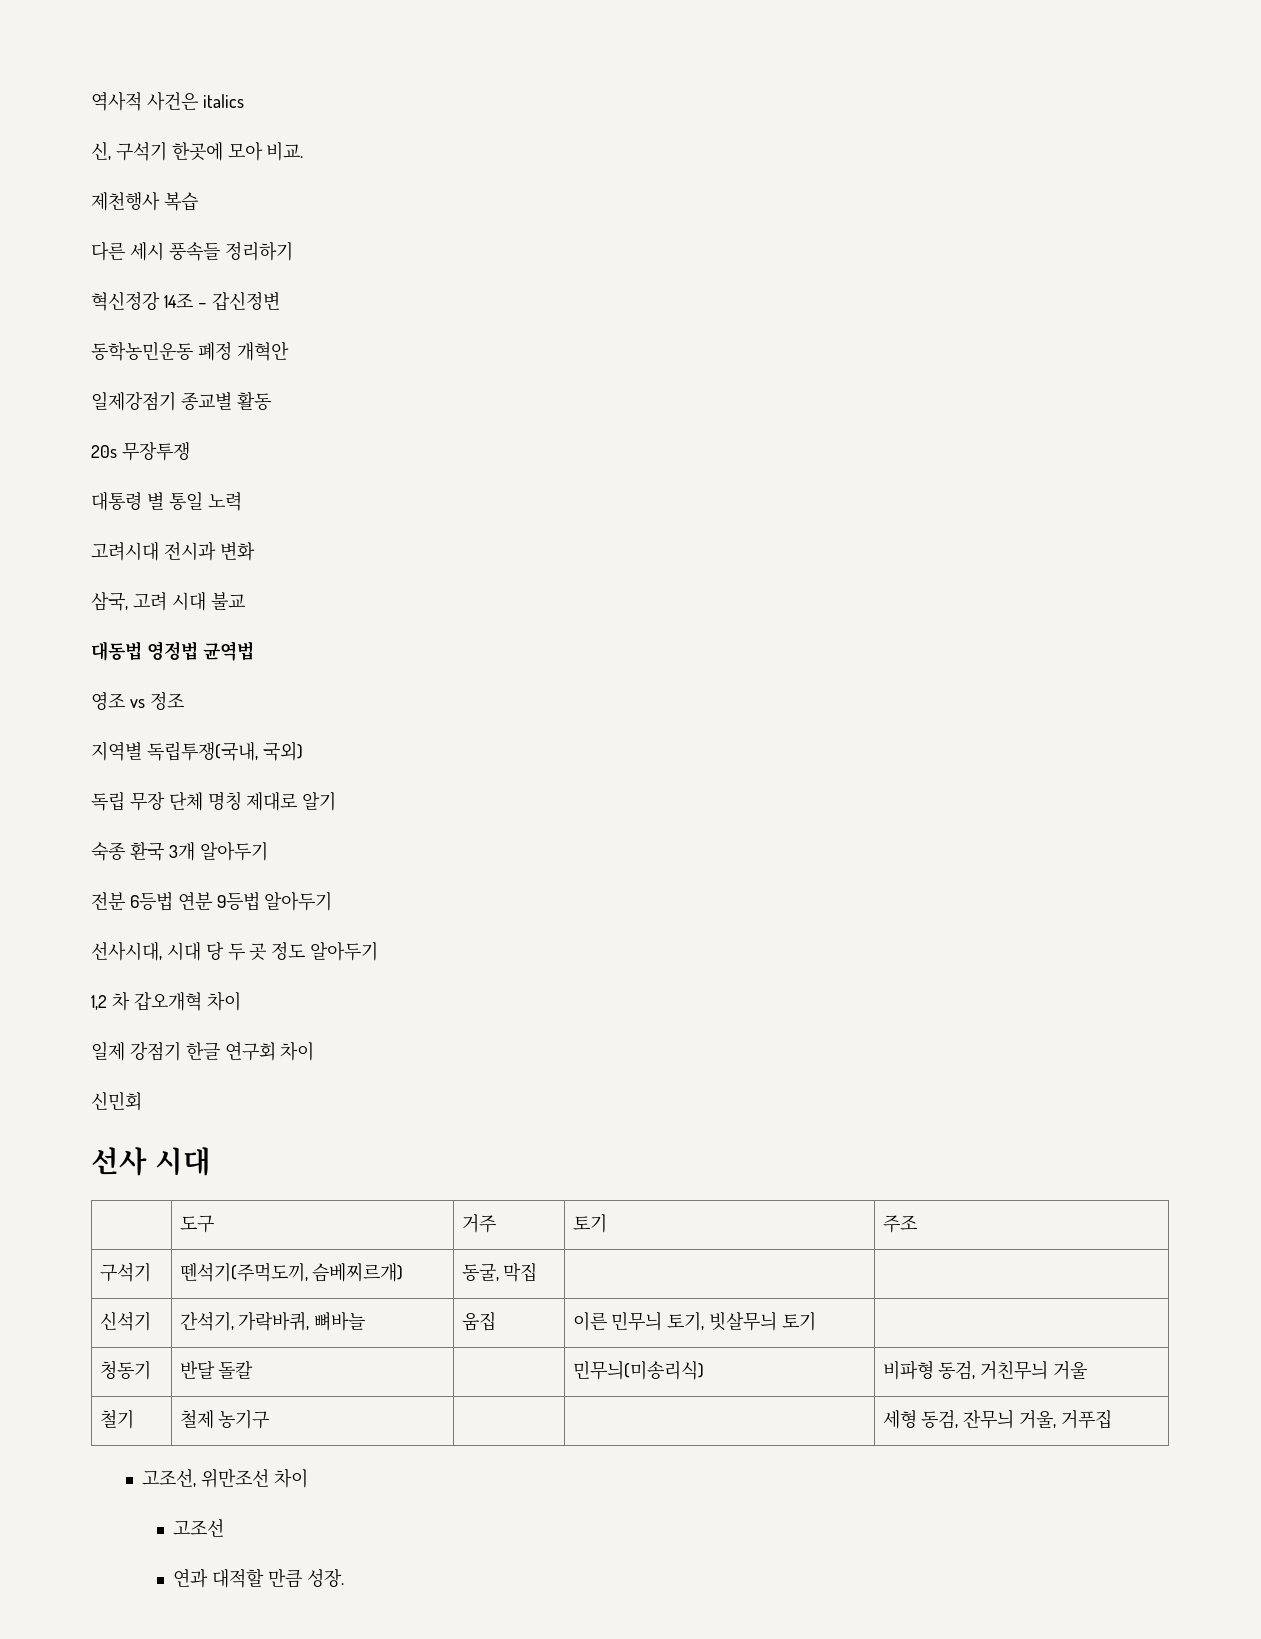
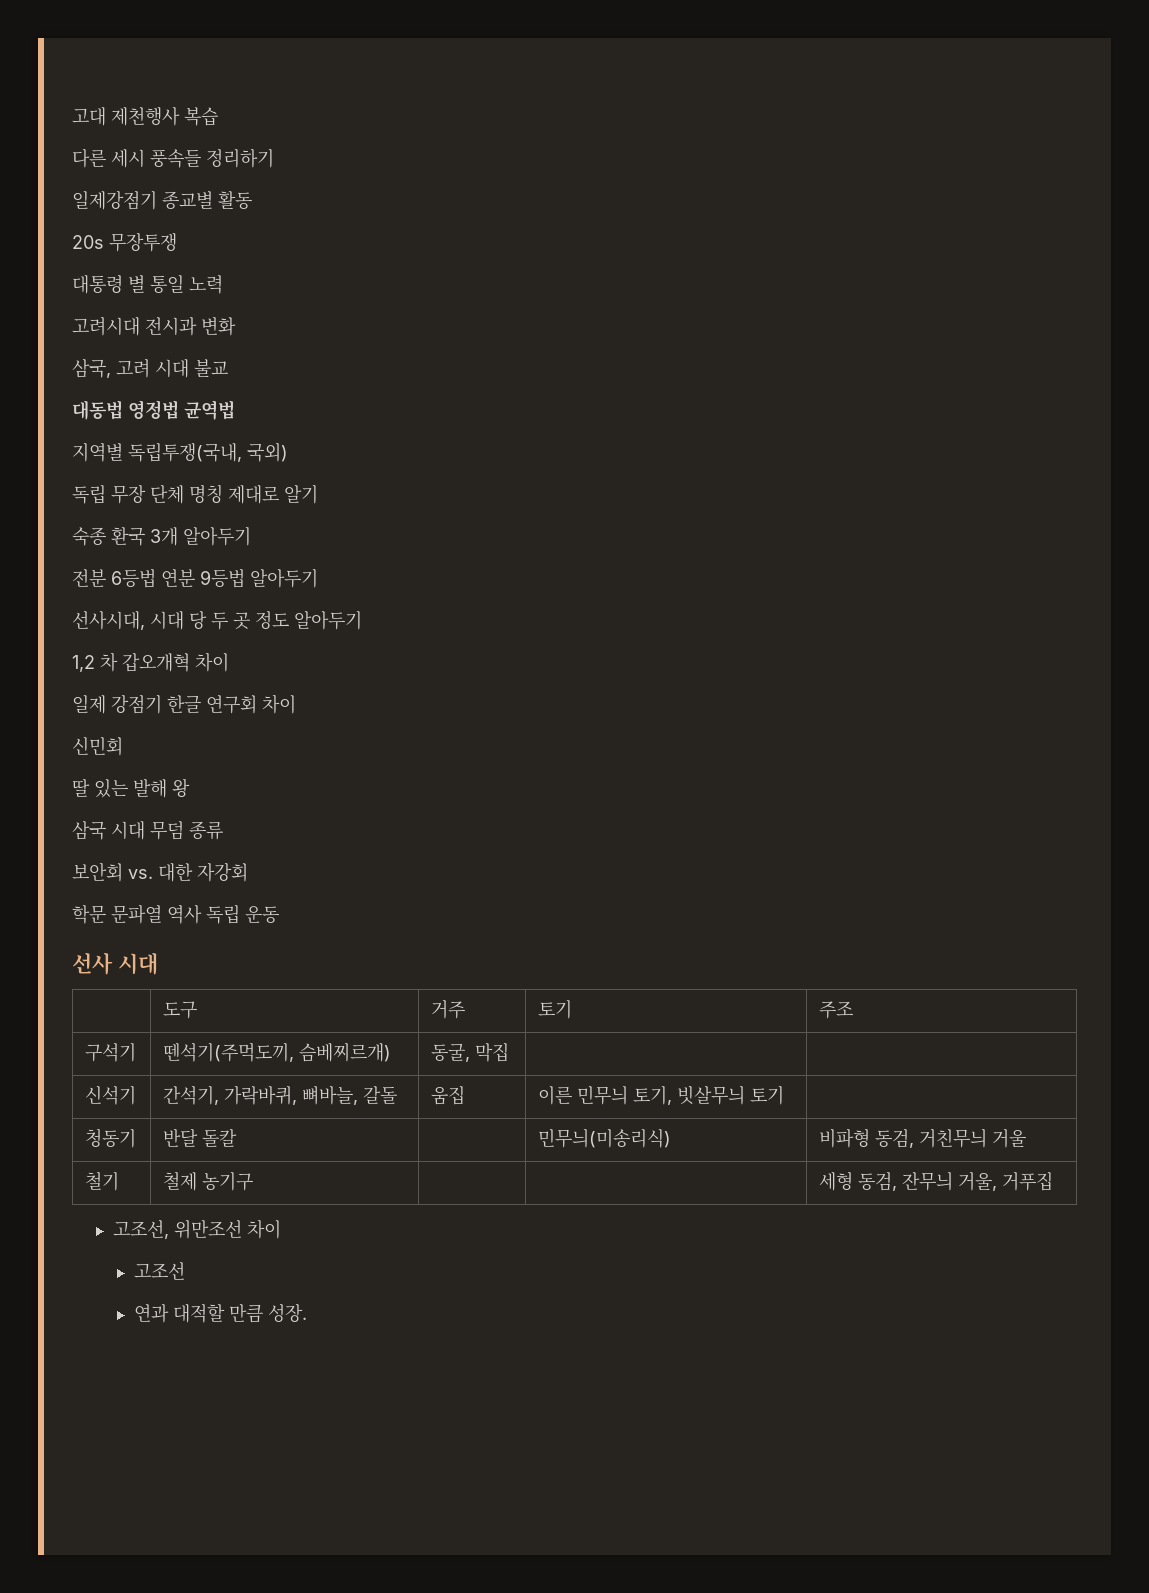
- 역사적 사건은 italics
- 신, 구석기 한곳에 모아 비교.
- 제천행사 복습
+ 고대 제천행사 복습
- 혁신정강 14조 – 갑신정변
- 동학농민운동 폐정 개혁안
- 영조 vs 정조
+ 딸 있는 발해 왕
+ 삼국 시대 무덤 종류
+ 보안회 vs. 대한 자강회
+ 학문 문파열 역사 독립 운동
- 신석기 | 간석기, 가락바퀴, 뼈바늘 | 움집 | 이른 민무늬 토기, 빗살무늬 토기 |
+ 신석기 | 간석기, 가락바퀴, 뼈바늘, 갈돌 | 움집 | 이른 민무늬 토기, 빗살무늬 토기 |

